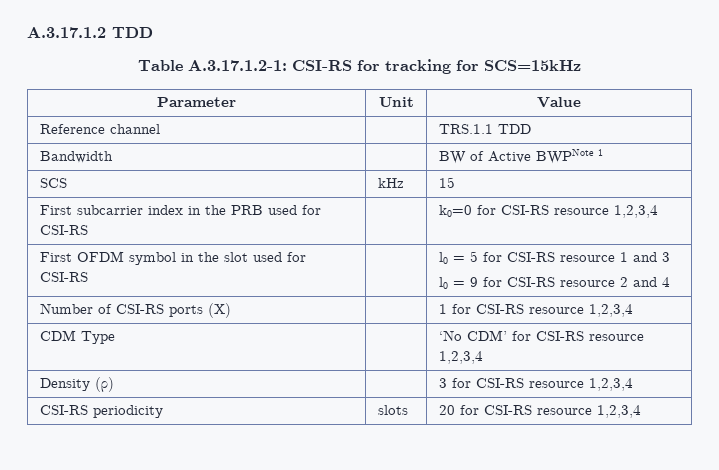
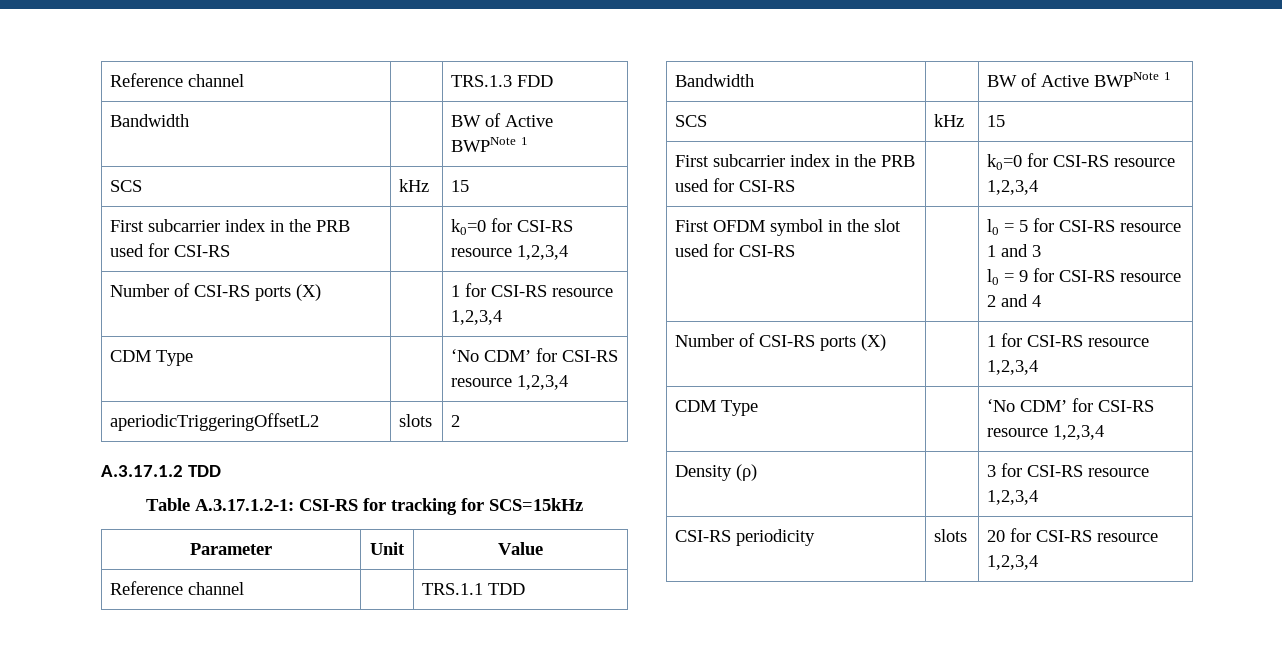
+ Reference channel | | TRS.1.3 FDD
+ Bandwidth | | BW of Active BWPNote 1
+ SCS | kHz | 15
+ First subcarrier index in the PRB used for CSI-RS | | k0=0 for CSI-RS resource 1,2,3,4
+ Number of CSI-RS ports (X) | | 1 for CSI-RS resource 1,2,3,4
+ CDM Type | | ‘No CDM’ for CSI-RS resource 1,2,3,4
+ aperiodicTriggeringOffsetL2 | slots | 2

